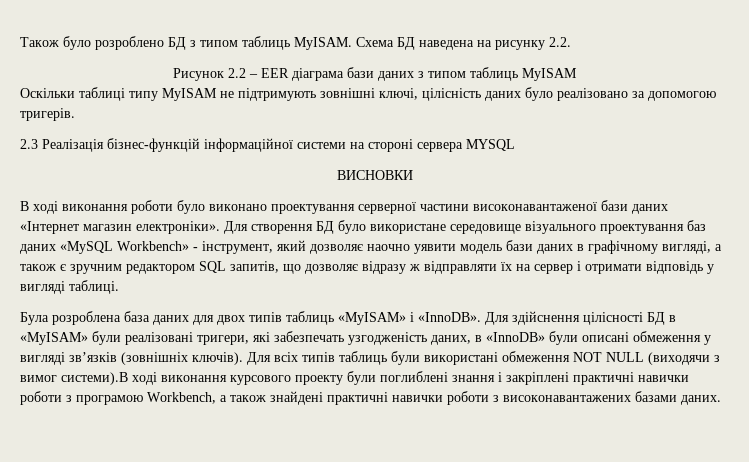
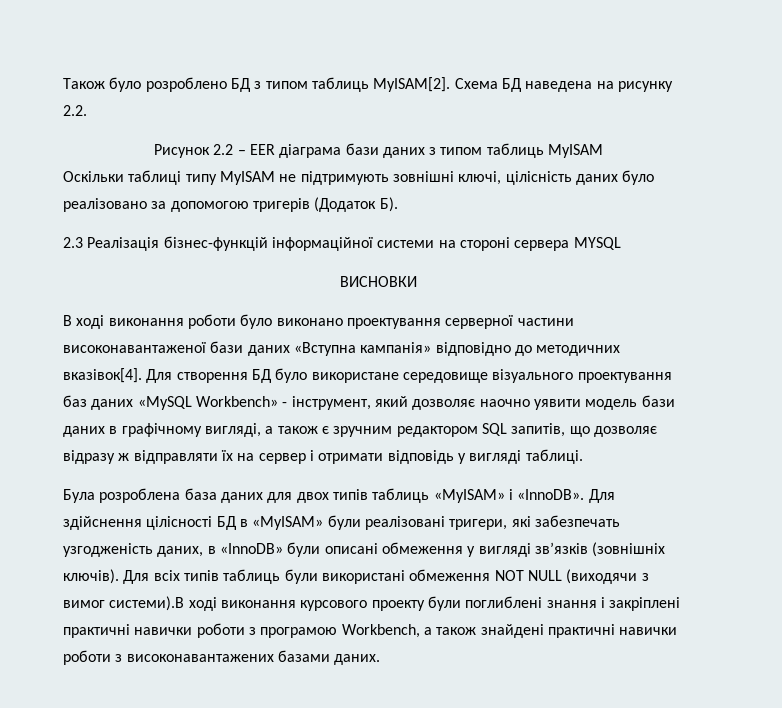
- Також було розроблено БД з типом таблиць MyISAM.
+ Також було розроблено БД з типом таблиць MyISAM[2].
- Оскільки таблиці типу MyISAM не підтримують зовнішні ключі, цілісність даних було реалізовано за допомогою тригерів.
+ Оскільки таблиці типу MyISAM не підтримують зовнішні ключі, цілісність даних було реалізовано за допомогою тригерів (Додаток Б).
- В ході виконання роботи було виконано проектування серверної частини високонавантаженої бази даних «Інтернет магазин електроніки».
+ В ході виконання роботи було виконано проектування серверної частини високонавантаженої бази даних «Вступна кампанія» відповідно до методичних вказівок[4].

